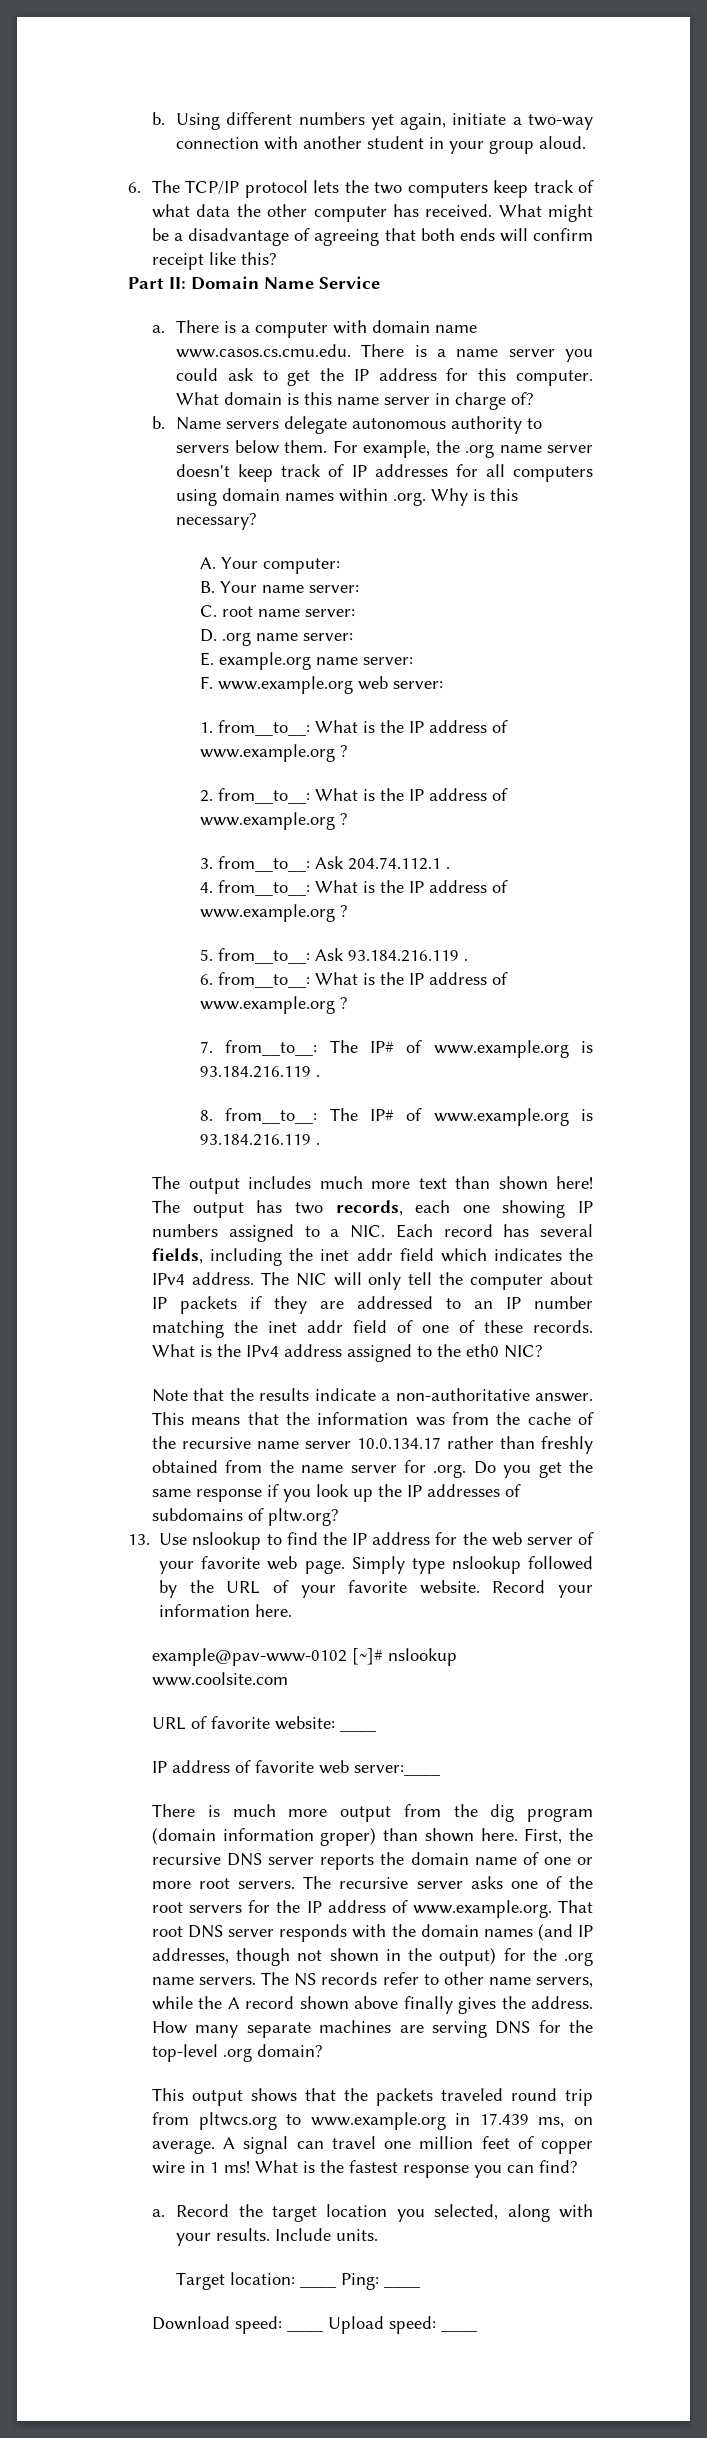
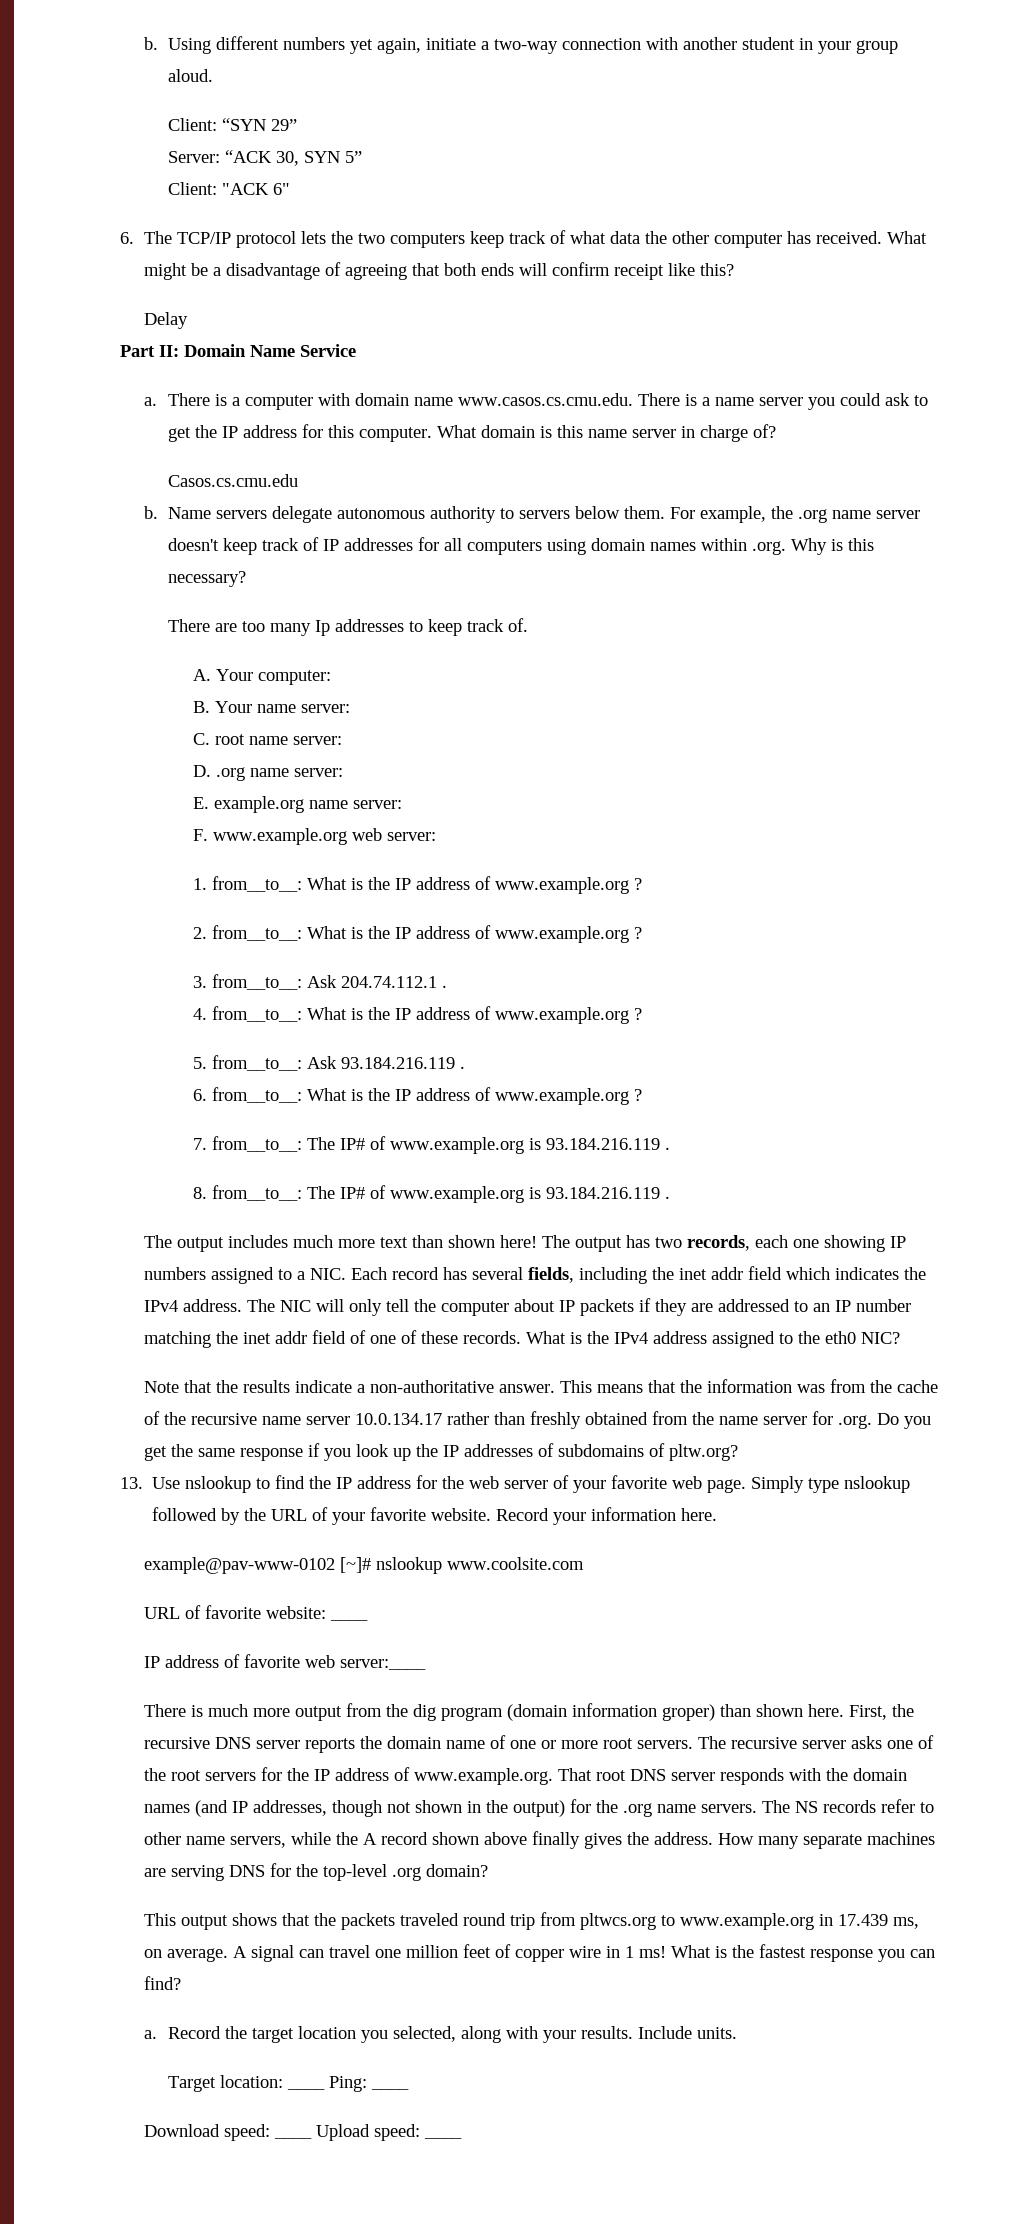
+ Client: “SYN 29”
+ Server: “ACK 30, SYN 5”
+ Client: "ACK 6"
+ Delay
+ Casos.cs.cmu.edu
+ There are too many Ip addresses to keep track of.

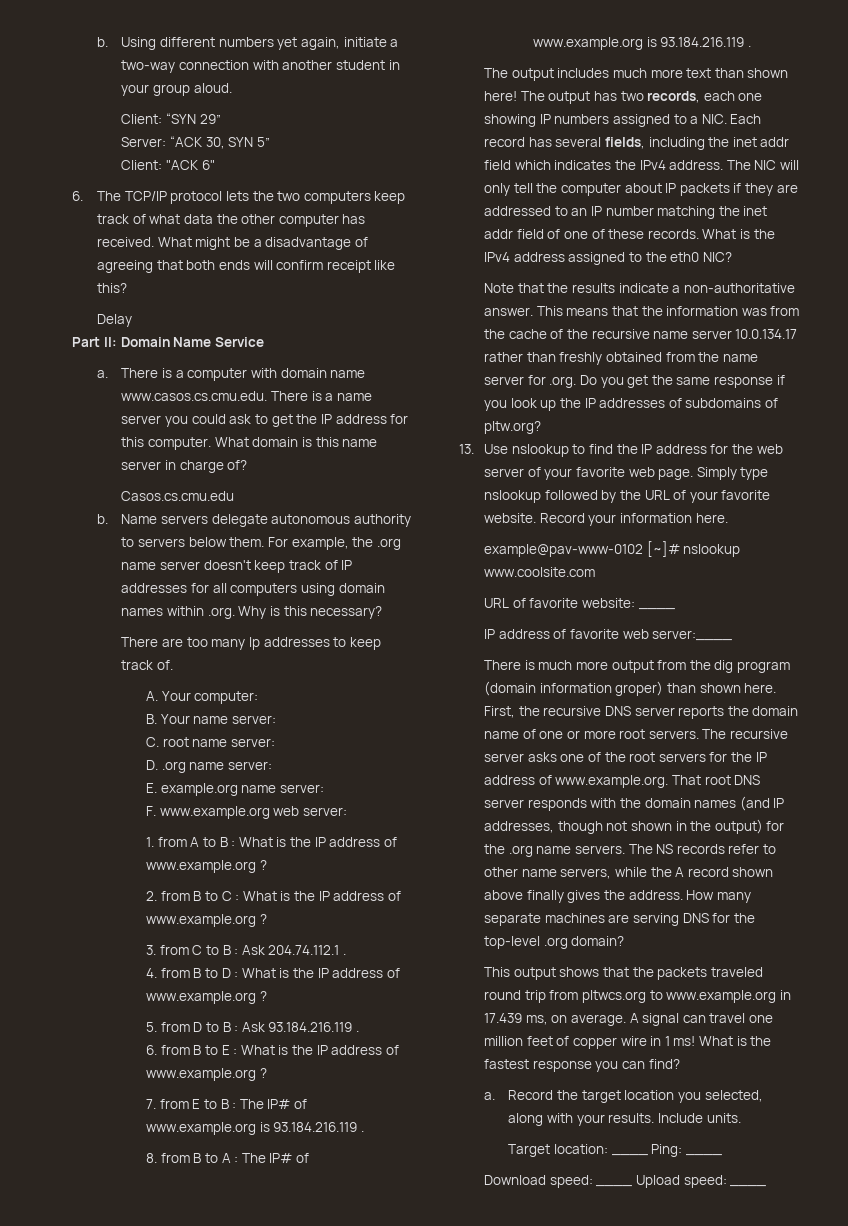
- 1. from__to__: What is the IP address of www.example.org ?
+ 1. from A to B : What is the IP address of www.example.org ?
- 2. from__to__: What is the IP address of www.example.org ?
+ 2. from B to C : What is the IP address of www.example.org ?
- 3. from__to__: Ask 204.74.112.1 .
+ 3. from C to B : Ask 204.74.112.1 .
- 4. from__to__: What is the IP address of www.example.org ?
+ 4. from B to D : What is the IP address of www.example.org ?
- 5. from__to__: Ask 93.184.216.119 .
+ 5. from D to B : Ask 93.184.216.119 .
- 6. from__to__: What is the IP address of www.example.org ?
+ 6. from B to E : What is the IP address of www.example.org ?
- 7. from__to__: The IP# of www.example.org is 93.184.216.119 .
+ 7. from E to B : The IP# of www.example.org is 93.184.216.119 .
- 8. from__to__: The IP# of www.example.org is 93.184.216.119 .
+ 8. from B to A : The IP# of www.example.org is 93.184.216.119 .

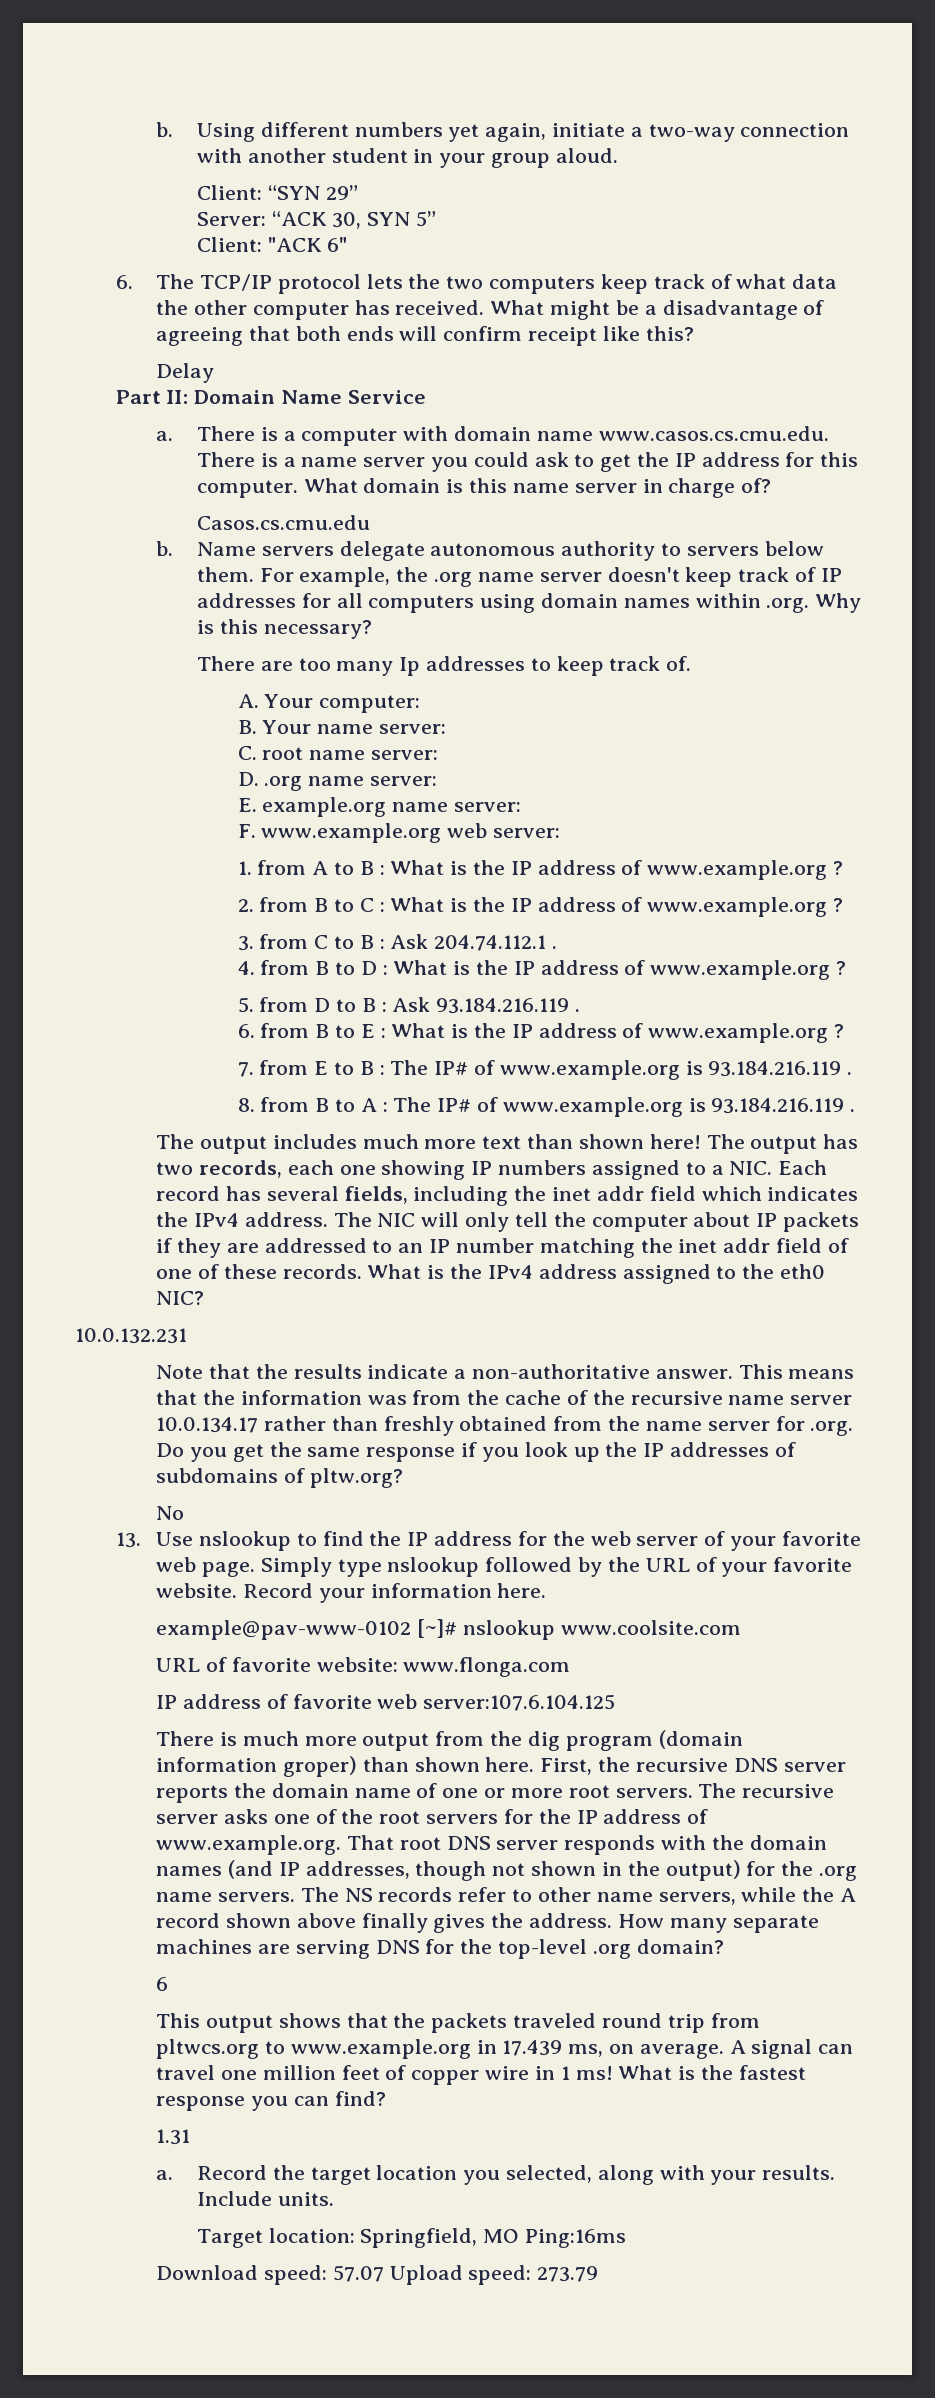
+ 10.0.132.231
+ No
- URL of favorite website: ____
+ URL of favorite website: www.flonga.com
- IP address of favorite web server:____
+ IP address of favorite web server:107.6.104.125
+ 6
+ 1.31
- Target location: ____ Ping: ____
+ Target location: Springfield, MO Ping:16ms
- Download speed: ____ Upload speed: ____
+ Download speed: 57.07 Upload speed: 273.79

